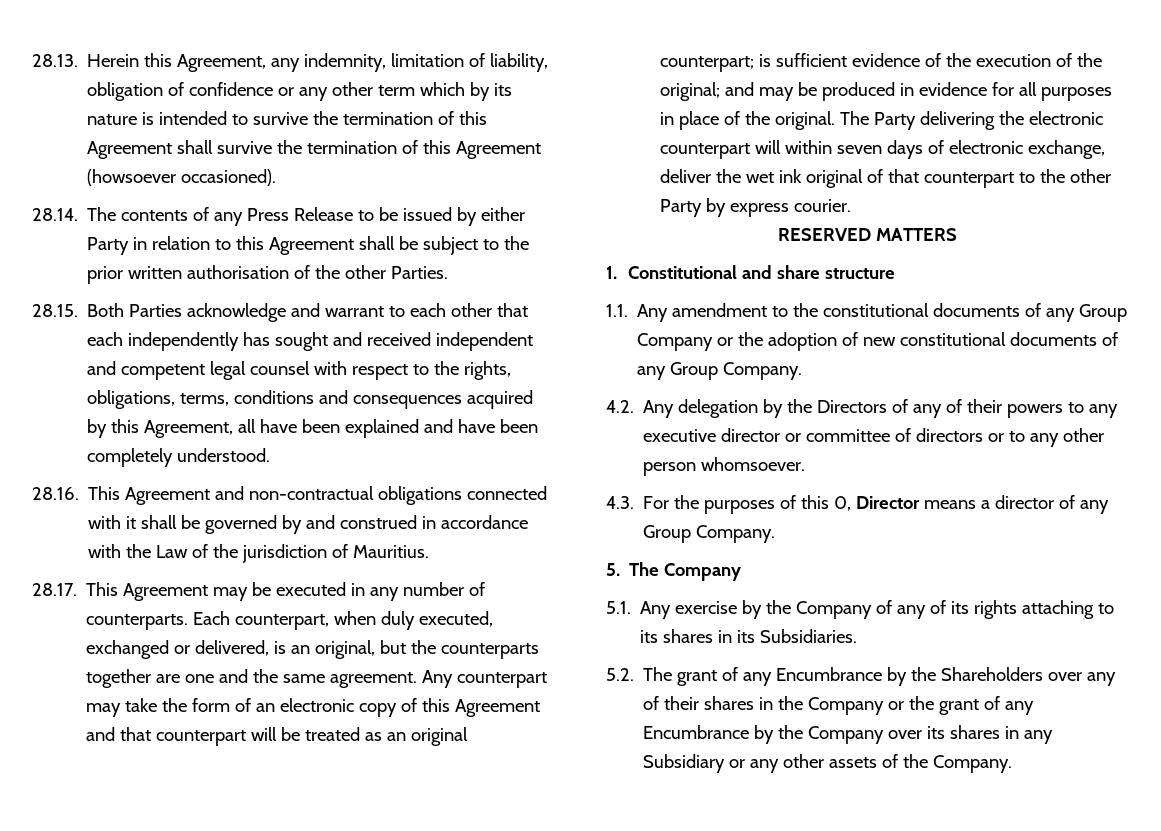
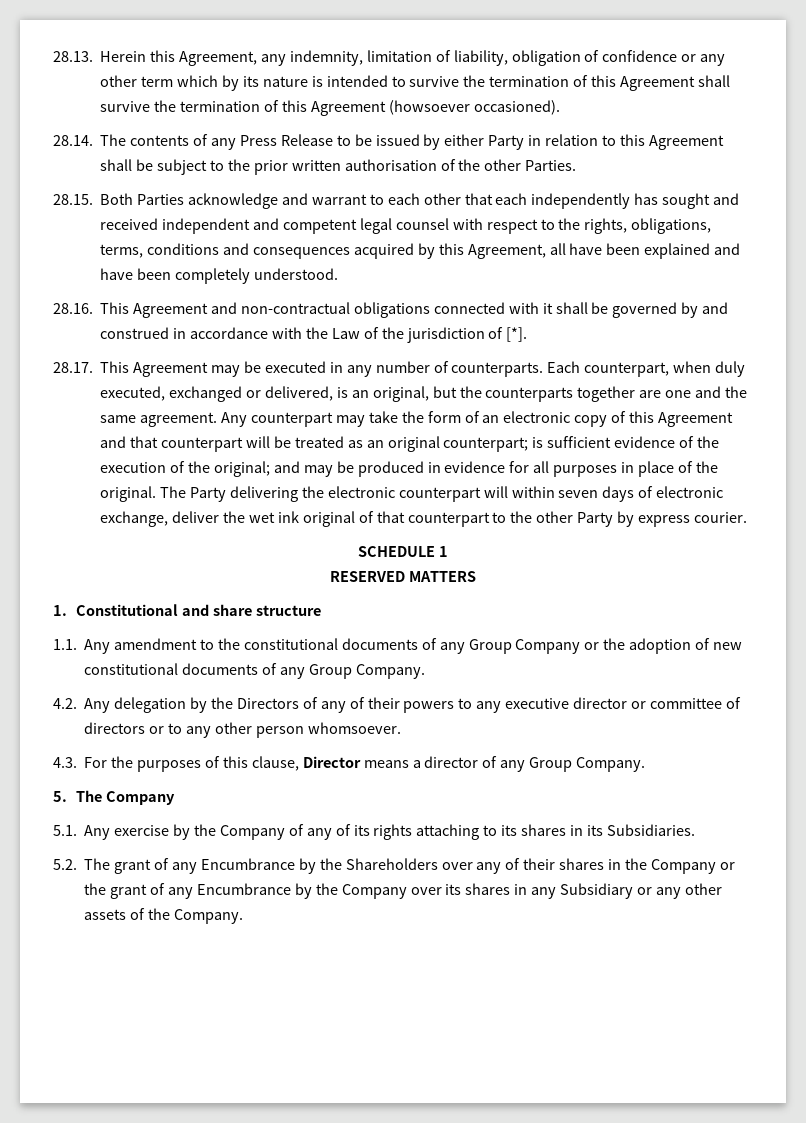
- 28.16. This Agreement and non-contractual obligations connected with it shall be governed by and construed in accordance with the Law of the jurisdiction of Mauritius.
+ 28.16. This Agreement and non-contractual obligations connected with it shall be governed by and construed in accordance with the Law of the jurisdiction of [*].
+ SCHEDULE 1
- 4.3. For the purposes of this 0, Director means a director of any Group Company.
+ 4.3. For the purposes of this clause, Director means a director of any Group Company.

